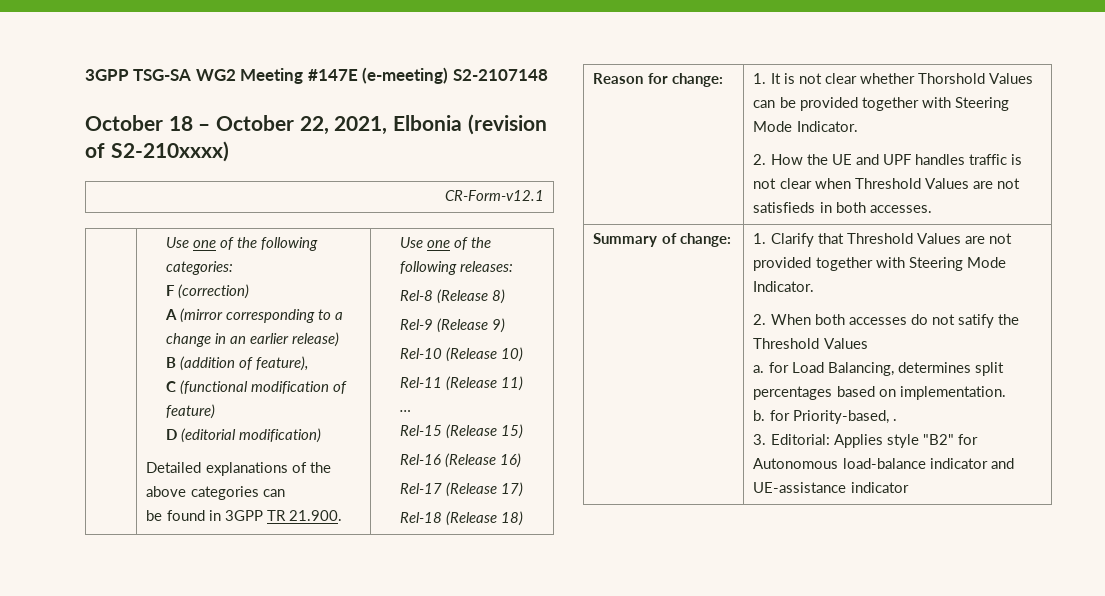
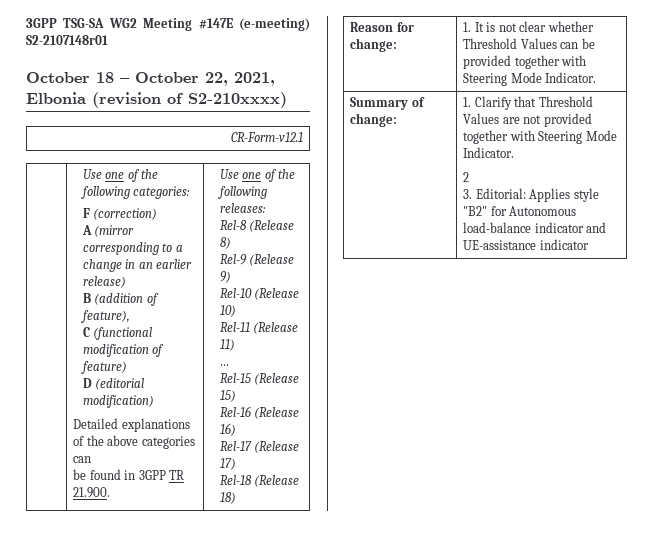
- 3GPP TSG-SA WG2 Meeting #147E (e-meeting) S2-2107148
+ 3GPP TSG-SA WG2 Meeting #147E (e-meeting) S2-2107148r01
- Reason for change: | 1. It is not clear whether Thorshold Values can be provided together with Steering Mode Indicator.
- 2. How the UE and UPF handles traffic is not clear when Threshold Values are not satisfieds in both accesses.
+ Reason for change: | 1. It is not clear whether Threshold Values can be provided together with Steering Mode Indicator.
- 2. When both accesses do not satify the Threshold Values
- a. for Load Balancing, determines split percentages based on implementation.
- b. for Priority-based, .
+ 2

